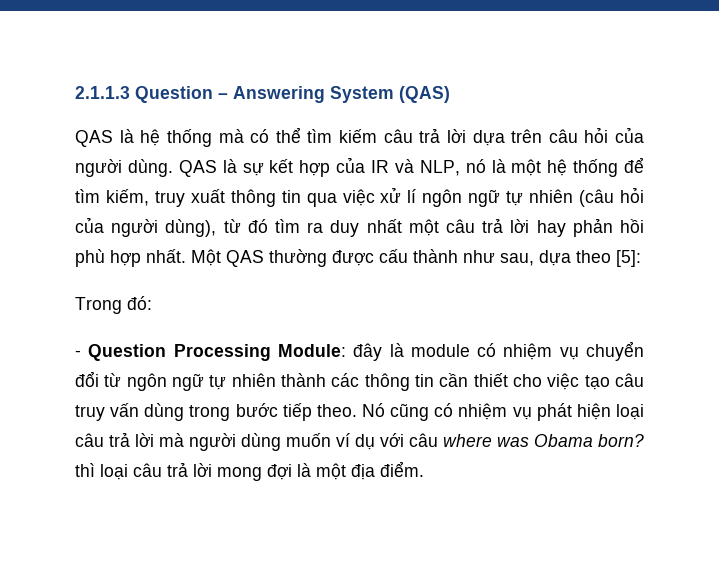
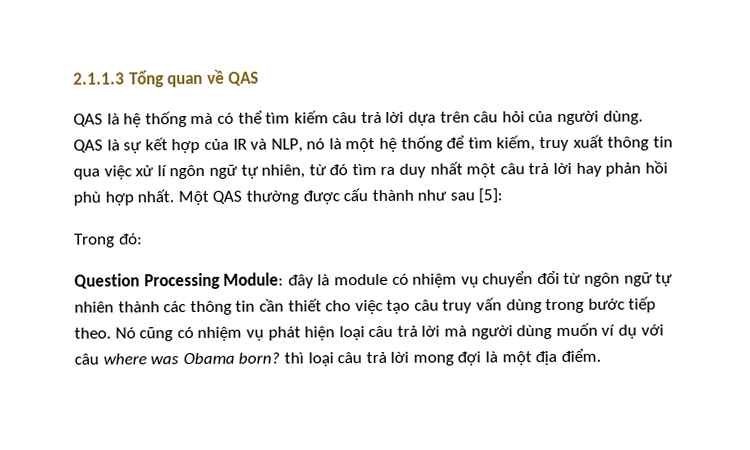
- 2.1.1.3 Question – Answering System (QAS)
+ 2.1.1.3 Tổng quan về QAS
- QAS là sự kết hợp của IR và NLP, nó là một hệ thống để tìm kiếm, truy xuất thông tin qua việc xử lí ngôn ngữ tự nhiên (câu hỏi của người dùng), từ đó tìm ra duy nhất một câu trả lời hay phản hồi phù hợp nhất.
+ QAS là sự kết hợp của IR và NLP, nó là một hệ thống để tìm kiếm, truy xuất thông tin qua việc xử lí ngôn ngữ tự nhiên, từ đó tìm ra duy nhất một câu trả lời hay phản hồi phù hợp nhất.
- Một QAS thường được cấu thành như sau, dựa theo [5]:
+ Một QAS thường được cấu thành như sau [5]:
- - Question Processing Module: đây là module có nhiệm vụ chuyển đổi từ ngôn ngữ tự nhiên thành các thông tin cần thiết cho việc tạo câu truy vấn dùng trong bước tiếp theo.
+ Question Processing Module: đây là module có nhiệm vụ chuyển đổi từ ngôn ngữ tự nhiên thành các thông tin cần thiết cho việc tạo câu truy vấn dùng trong bước tiếp theo.

